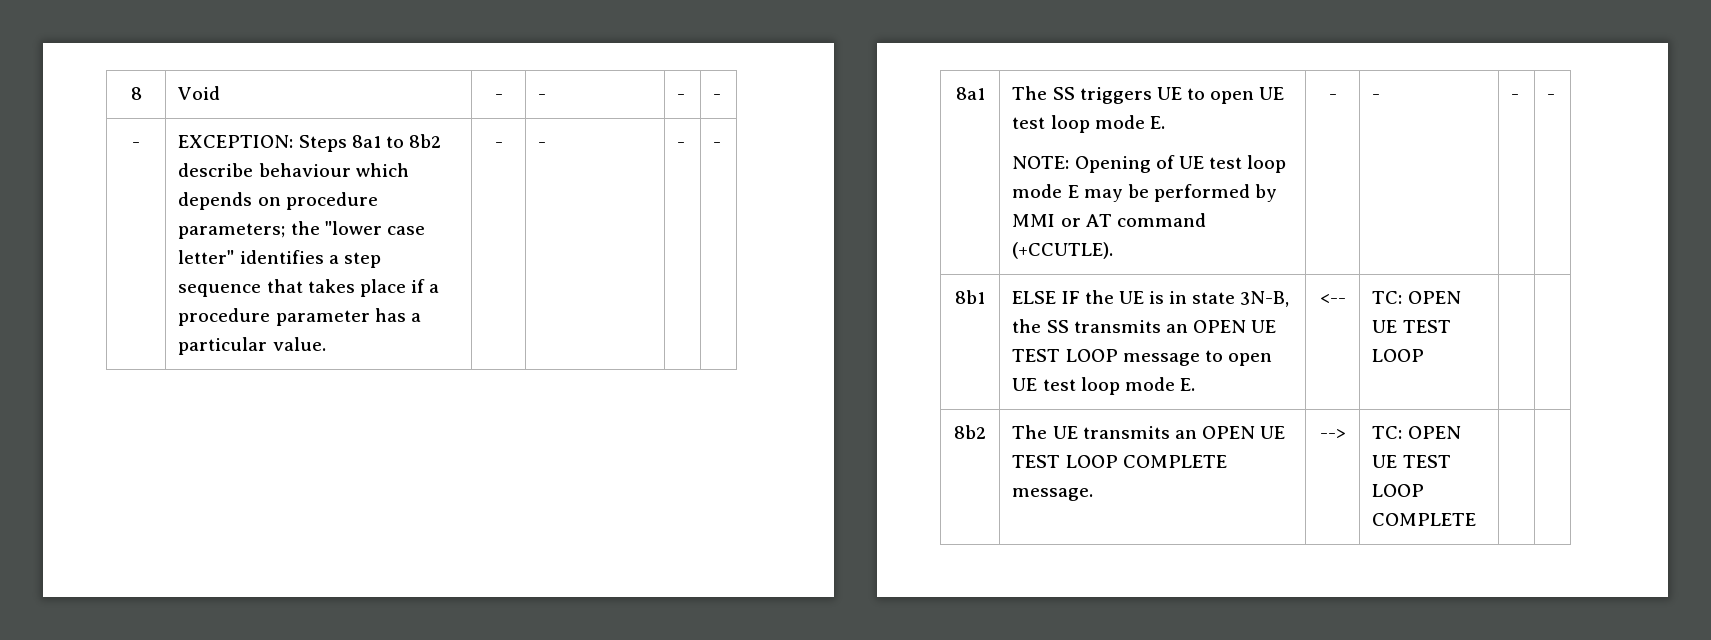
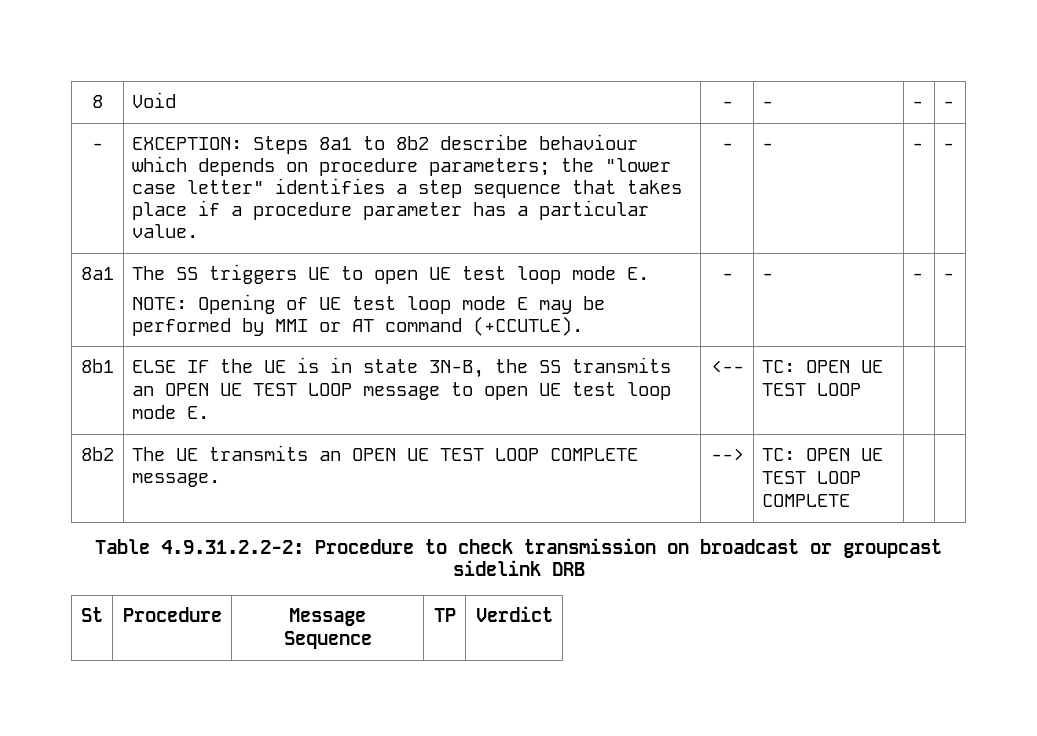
+ Table 4.9.31.2.2-2: Procedure to check transmission on broadcast or groupcast sidelink DRB
+ St | Procedure | Message Sequence | TP | Verdict

